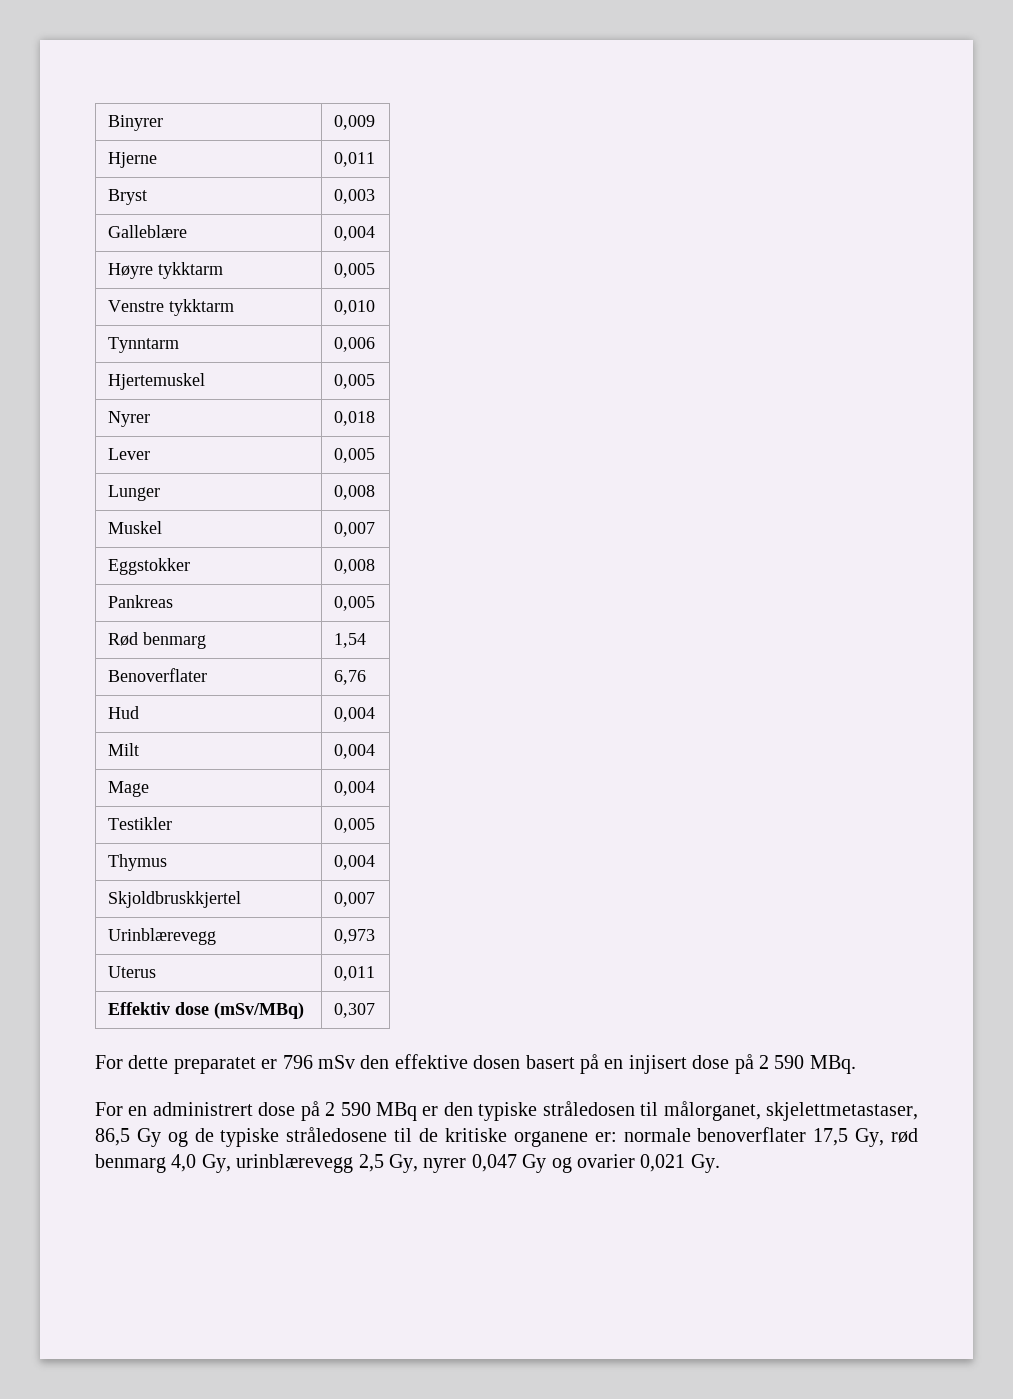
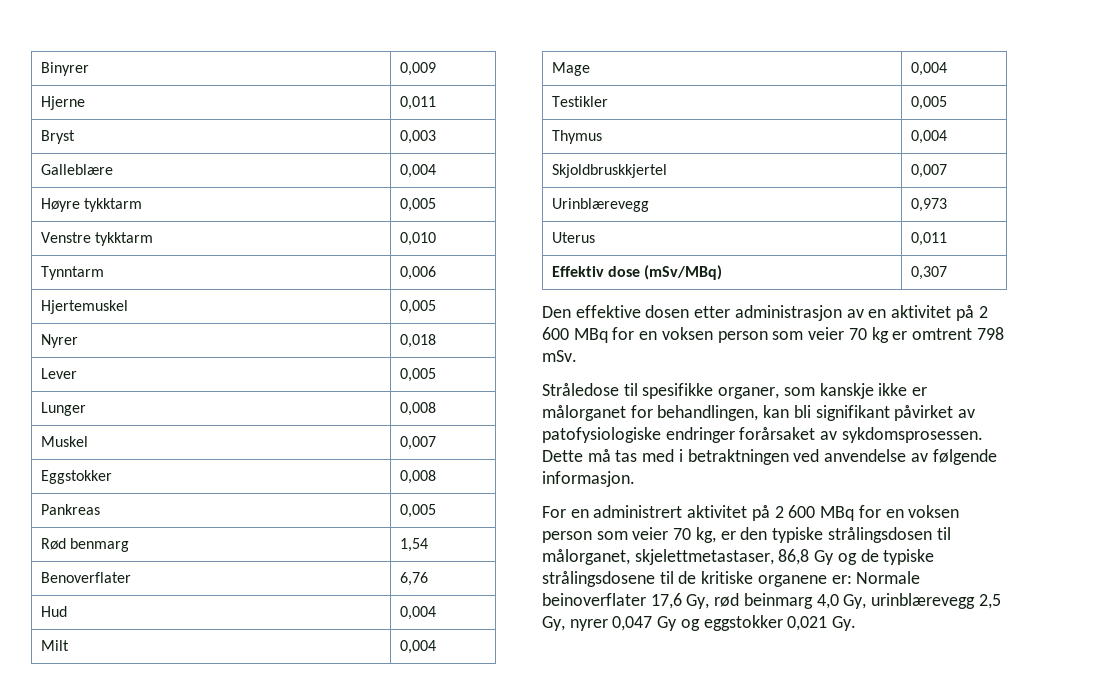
- For dette preparatet er 796 mSv den effektive dosen basert på en injisert dose på 2 590 MBq.
+ Den effektive dosen etter administrasjon av en aktivitet på 2 600 MBq for en voksen person som veier 70 kg er omtrent 798 mSv.
+ Stråledose til spesifikke organer, som kanskje ikke er målorganet for behandlingen, kan bli signifikant påvirket av patofysiologiske endringer forårsaket av sykdomsprosessen. Dette må tas med i betraktningen ved anvendelse av følgende informasjon.
- For en administrert dose på 2 590 MBq er den typiske stråledosen til målorganet, skjelettmetastaser, 86,5 Gy og de typiske stråledosene til de kritiske organene er: normale benoverflater 17,5 Gy, rød benmarg 4,0 Gy, urinblærevegg 2,5 Gy, nyrer 0,047 Gy og ovarier 0,021 Gy.
+ For en administrert aktivitet på 2 600 MBq for en voksen person som veier 70 kg, er den typiske strålingsdosen til målorganet, skjelettmetastaser, 86,8 Gy og de typiske strålingsdosene til de kritiske organene er: Normale beinoverflater 17,6 Gy, rød beinmarg 4,0 Gy, urinblærevegg 2,5 Gy, nyrer 0,047 Gy og eggstokker 0,021 Gy.

